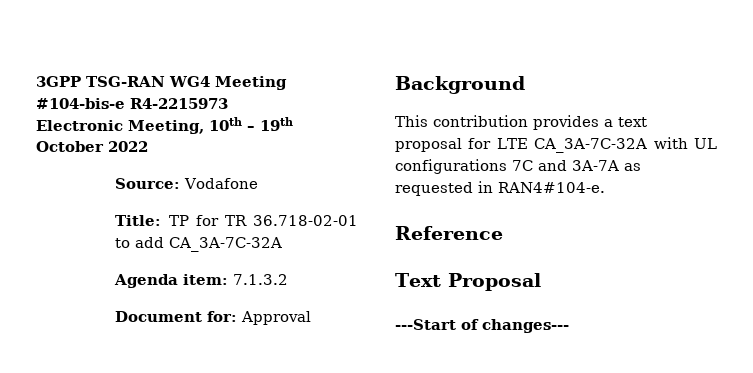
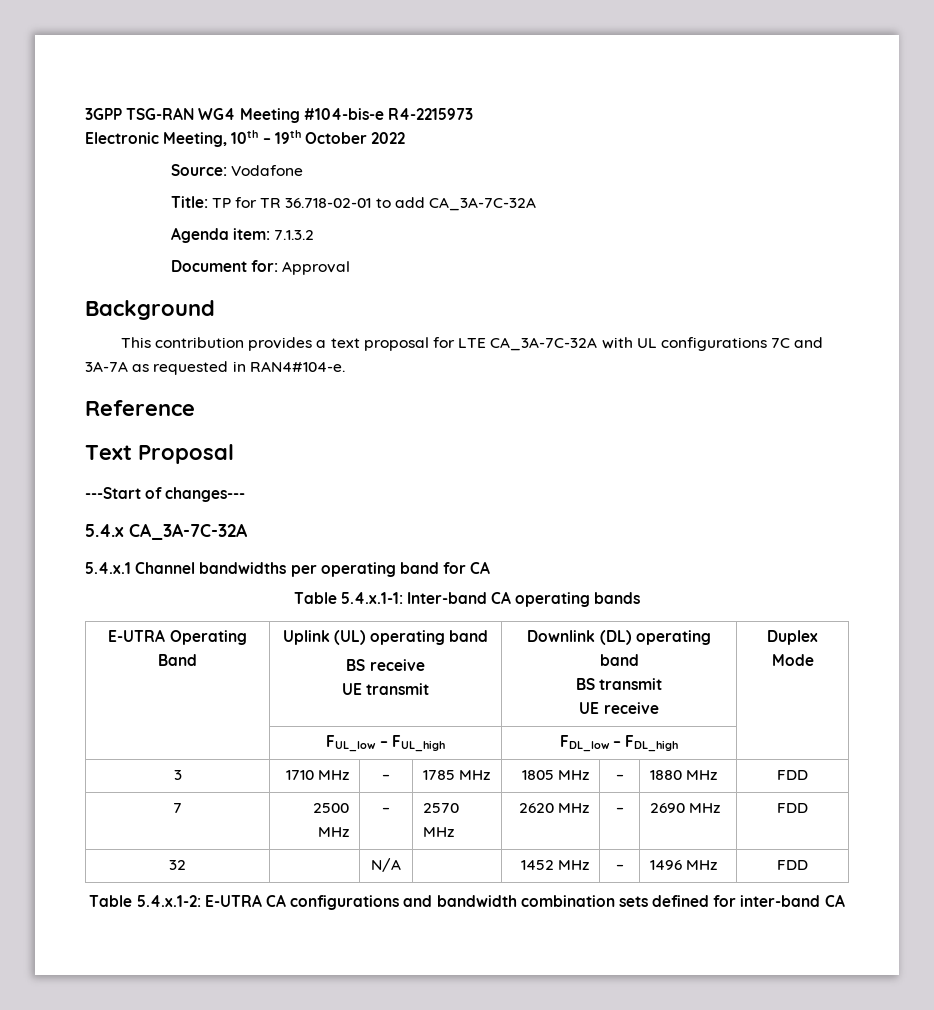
+ 5.4.x CA_3A-7C-32A
+ 5.4.x.1 Channel bandwidths per operating band for CA
+ Table 5.4.x.1-1: Inter-band CA operating bands
+ E-UTRA Operating Band | Uplink (UL) operating band
+ BS receive
+ UE transmit | Downlink (DL) operating band
+ BS transmit
+ UE receive | Duplex Mode
+ | FUL_low – FUL_high | FDL_low – FDL_high |
+ 3 | 1710 MHz | – | 1785 MHz | 1805 MHz | – | 1880 MHz | FDD
+ 7 | 2500 MHz | – | 2570 MHz | 2620 MHz | – | 2690 MHz | FDD
+ 32 | | N/A | | 1452 MHz | – | 1496 MHz | FDD
+ Table 5.4.x.1-2: E-UTRA CA configurations and bandwidth combination sets defined for inter-band CA

